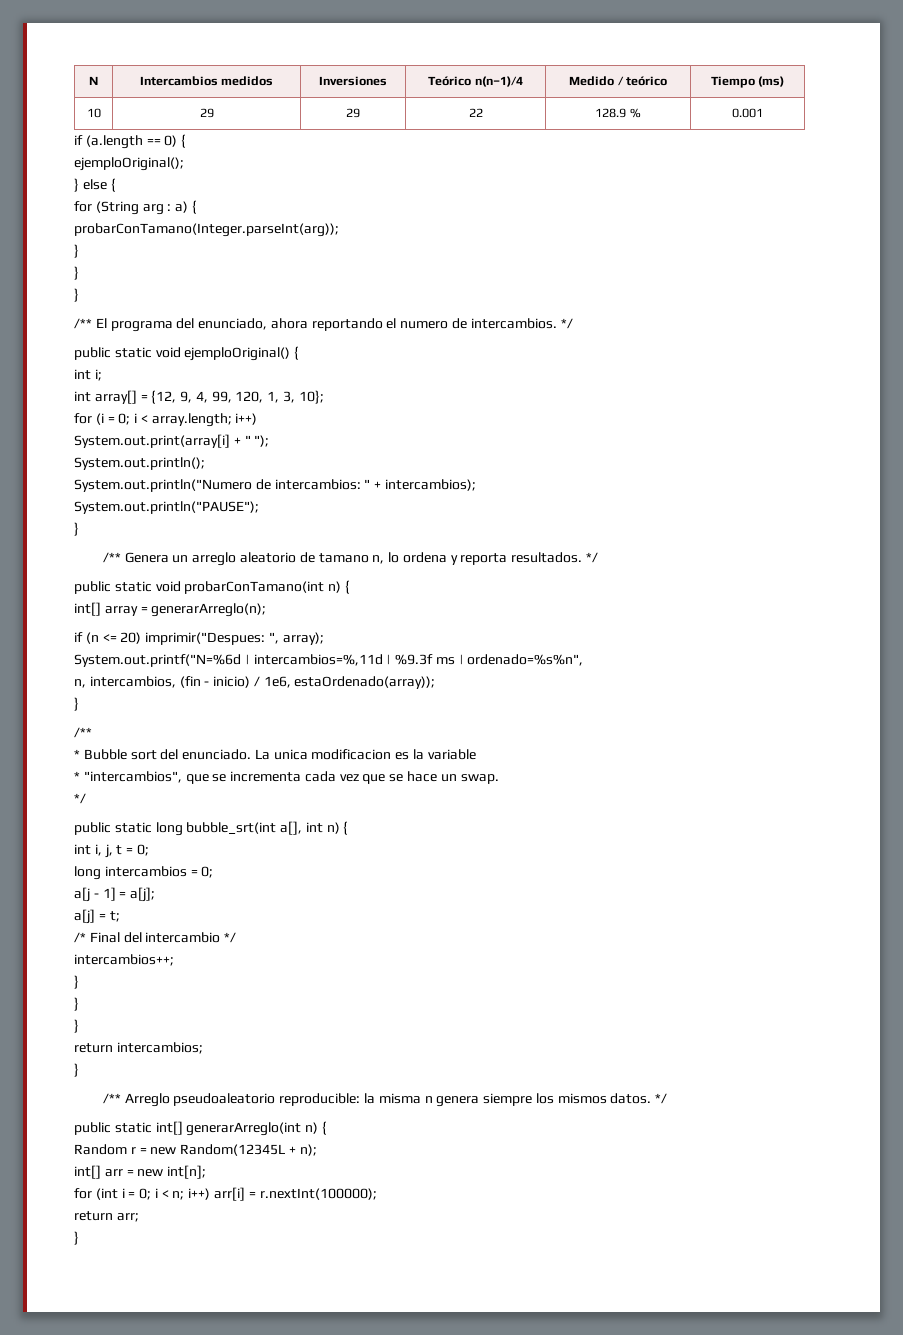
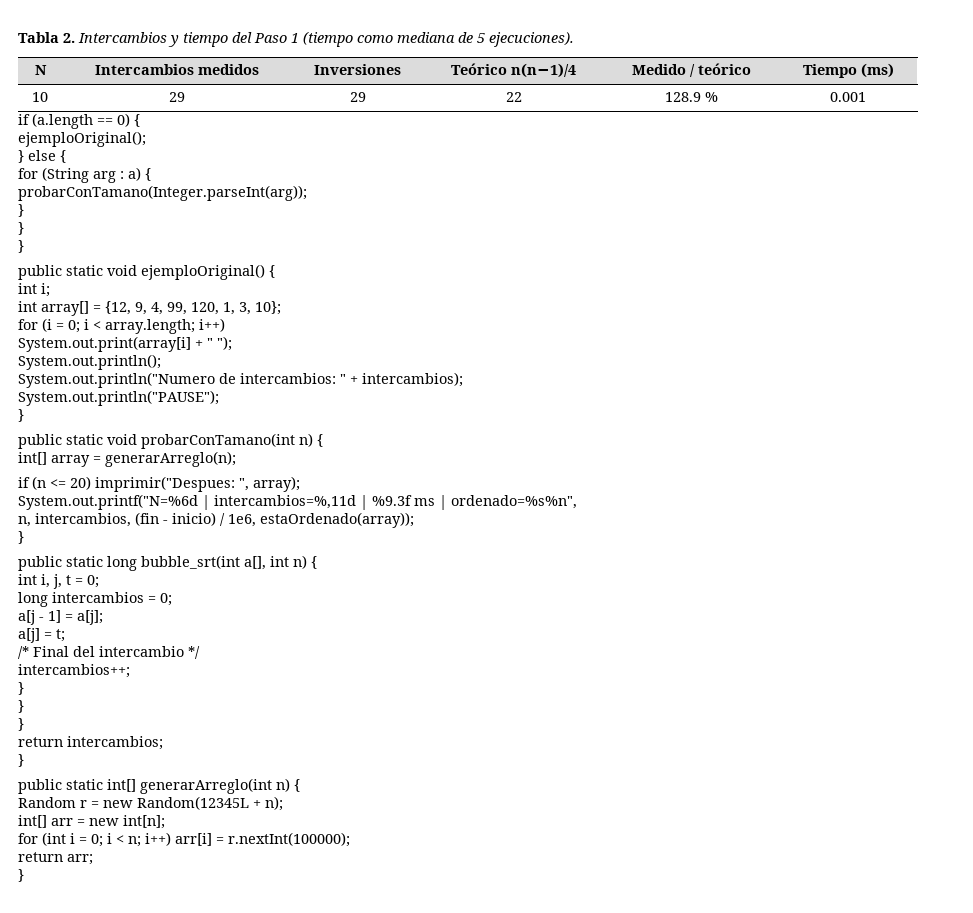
+ Tabla 2. Intercambios y tiempo del Paso 1 (tiempo como mediana de 5 ejecuciones).
- /** El programa del enunciado, ahora reportando el numero de intercambios. */
- /** Genera un arreglo aleatorio de tamano n, lo ordena y reporta resultados. */
  n, intercambios, (fin - inicio) / 1e6, estaOrdenado(array));
  }
- /**
- * Bubble sort del enunciado. La unica modificacion es la variable
- * "intercambios", que se incrementa cada vez que se hace un swap.
- */
- /** Arreglo pseudoaleatorio reproducible: la misma n genera siempre los mismos datos. */

